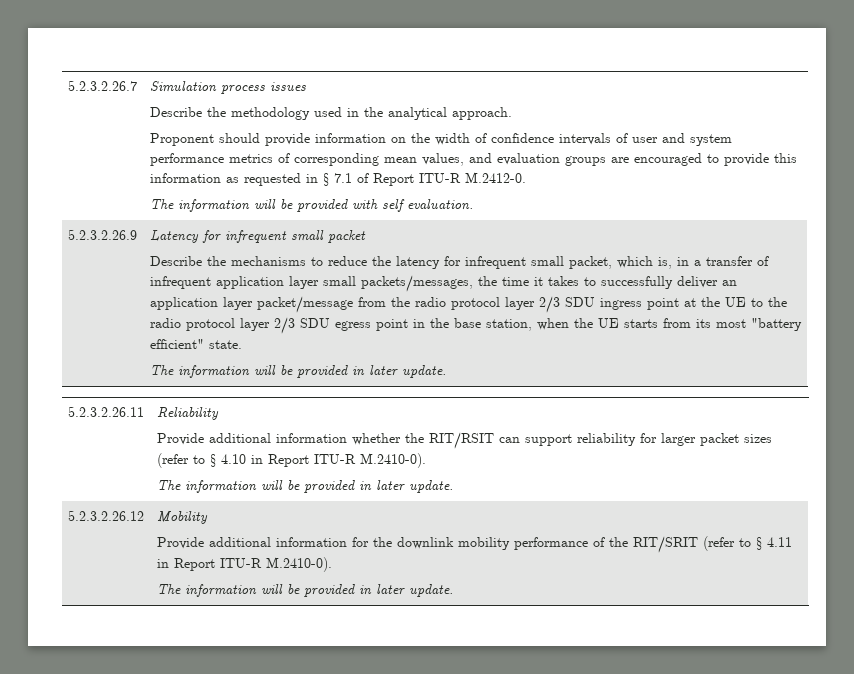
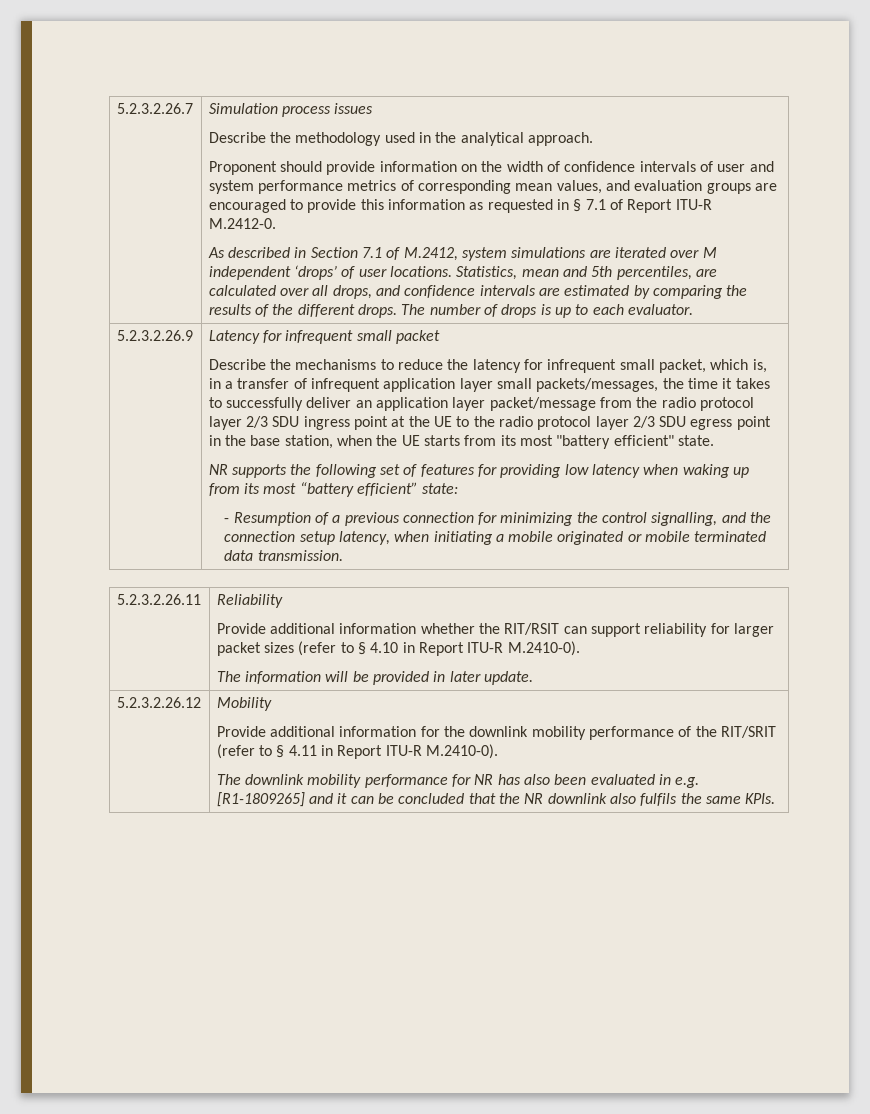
- The information will be provided with self evaluation.
+ As described in Section 7.1 of M.2412, system simulations are iterated over M independent ‘drops’ of user locations. Statistics, mean and 5th percentiles, are calculated over all drops, and confidence intervals are estimated by comparing the results of the different drops. The number of drops is up to each evaluator.
  Describe the mechanisms to reduce the latency for infrequent small packet, which is, in a transfer of infrequent application layer small packets/messages, the time it takes to successfully deliver an application layer packet/message from the radio protocol layer 2/3 SDU ingress point at the UE to the radio protocol layer 2/3 SDU egress point in the base station, when the UE starts from its most "battery efficient" state.
- The information will be provided in later update.
+ NR supports the following set of features for providing low latency when waking up from its most “battery efficient” state:
+ - Resumption of a previous connection for minimizing the control signalling, and the connection setup latency, when initiating a mobile originated or mobile terminated data transmission.
  Provide additional information for the downlink mobility performance of the RIT/SRIT (refer to § 4.11 in Report ITU-R M.2410-0).
- The information will be provided in later update.
+ The downlink mobility performance for NR has also been evaluated in e.g. [R1-1809265] and it can be concluded that the NR downlink also fulfils the same KPIs.

